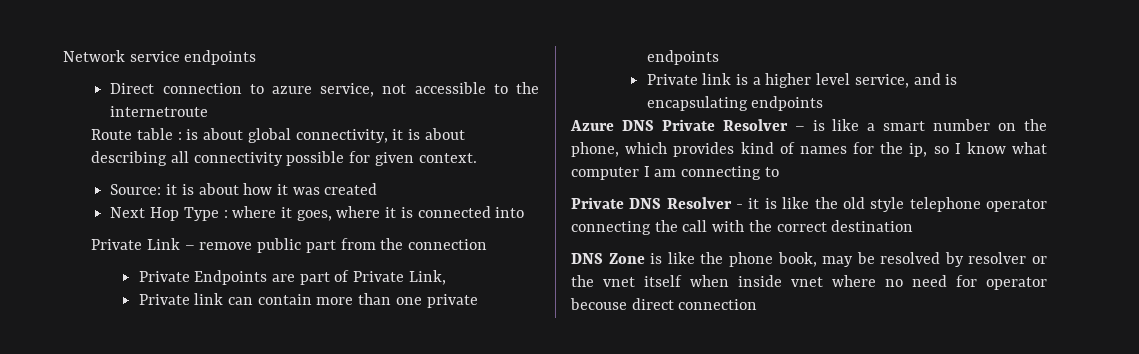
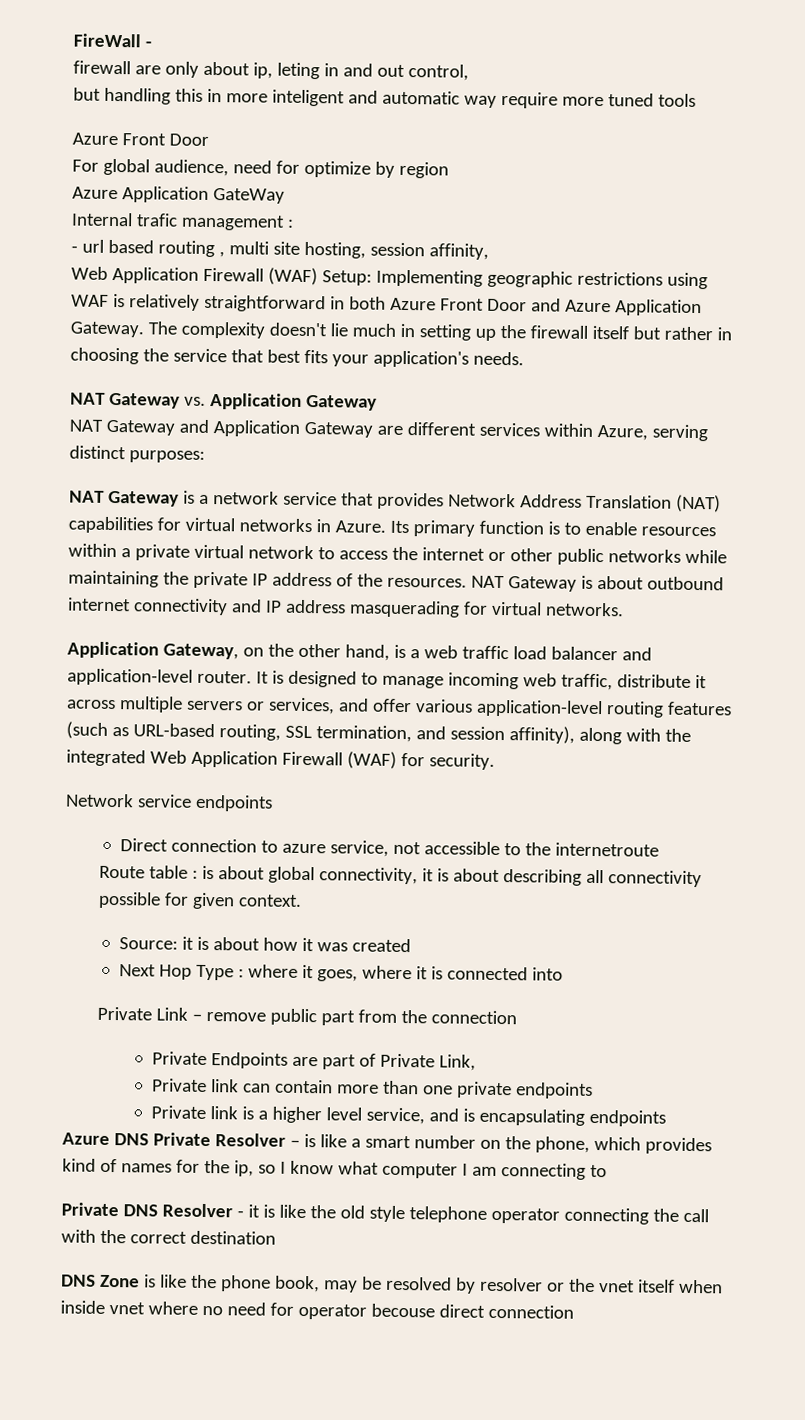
+ FireWall -
+ firewall are only about ip, leting in and out control,
+ but handling this in more inteligent and automatic way require more tuned tools
+ Azure Front Door
+ For global audience, need for optimize by region
+ Azure Application GateWay
+ Internal trafic management :
+ - url based routing , multi site hosting, session affinity,
+ Web Application Firewall (WAF) Setup: Implementing geographic restrictions using WAF is relatively straightforward in both Azure Front Door and Azure Application Gateway. The complexity doesn't lie much in setting up the firewall itself but rather in choosing the service that best fits your application's needs.
+ NAT Gateway vs. Application Gateway
+ NAT Gateway and Application Gateway are different services within Azure, serving distinct purposes:
+ NAT Gateway is a network service that provides Network Address Translation (NAT) capabilities for virtual networks in Azure. Its primary function is to enable resources within a private virtual network to access the internet or other public networks while maintaining the private IP address of the resources. NAT Gateway is about outbound internet connectivity and IP address masquerading for virtual networks.
+ Application Gateway, on the other hand, is a web traffic load balancer and application-level router. It is designed to manage incoming web traffic, distribute it across multiple servers or services, and offer various application-level routing features (such as URL-based routing, SSL termination, and session affinity), along with the integrated Web Application Firewall (WAF) for security.

